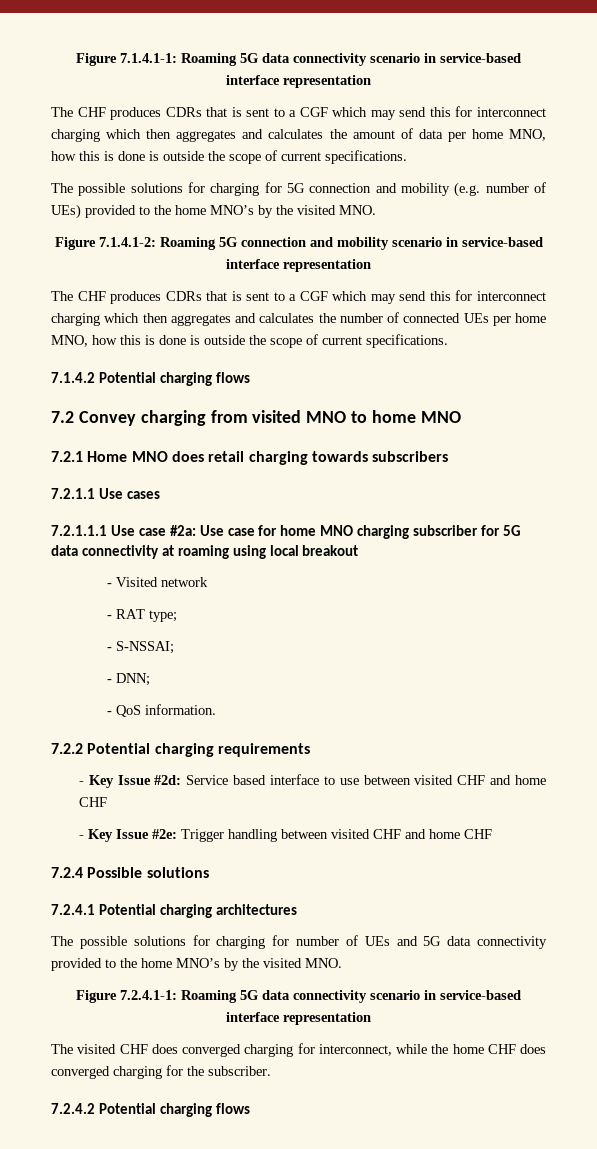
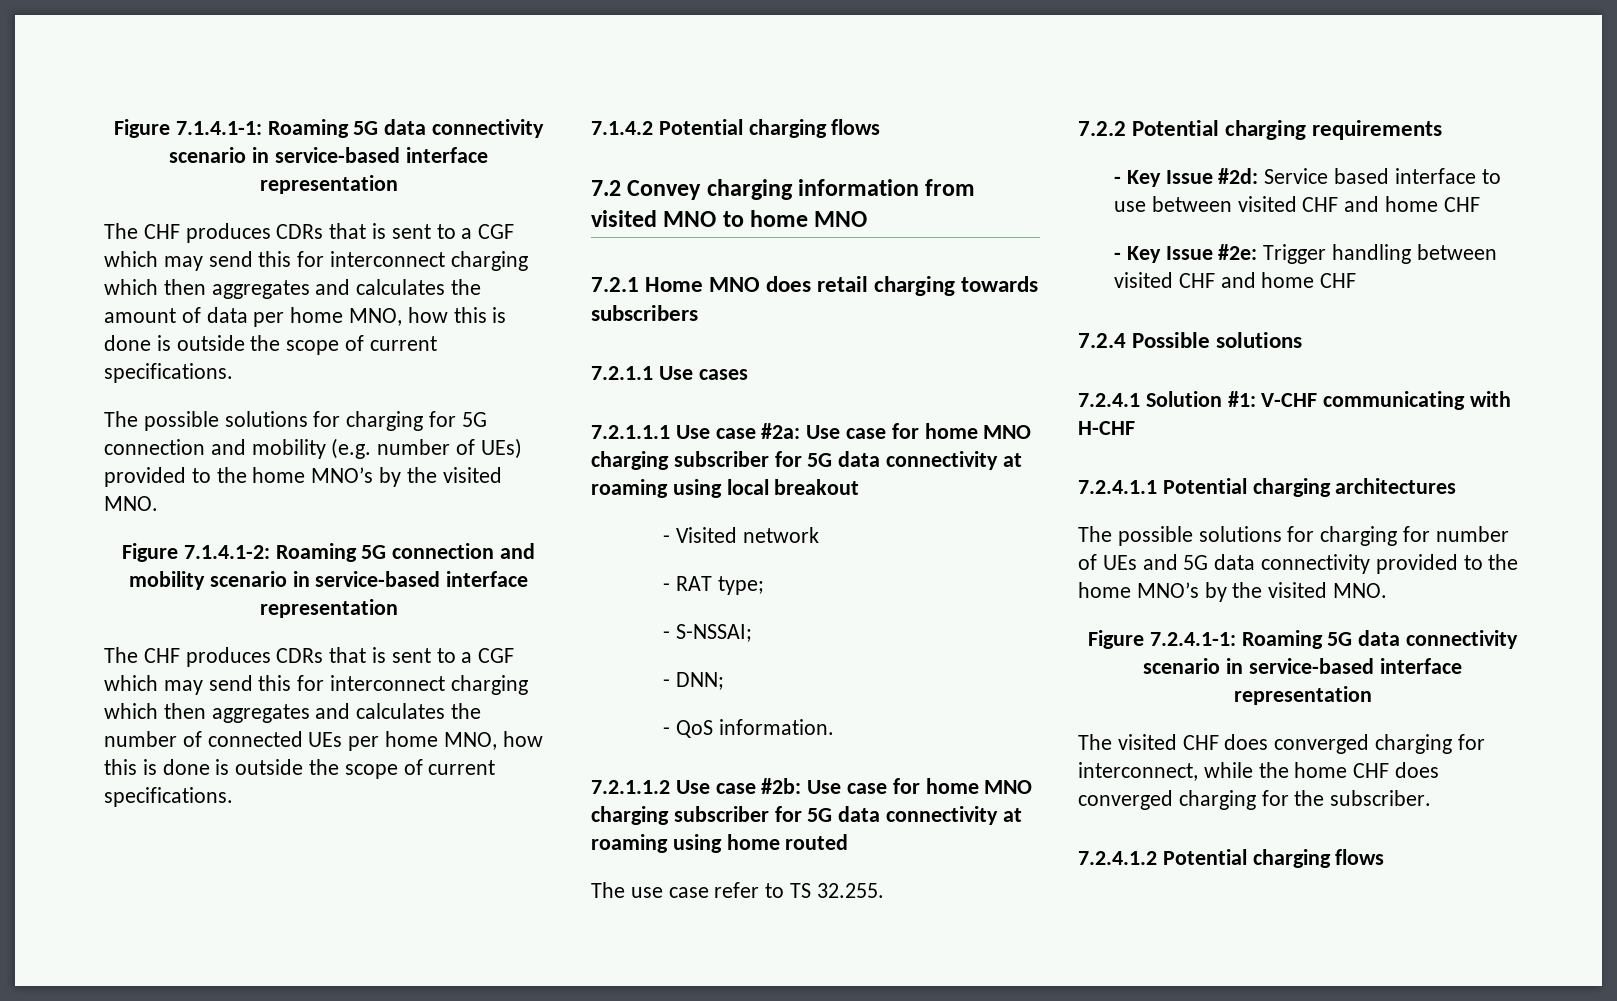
- 7.2 Convey charging from visited MNO to home MNO
+ 7.2 Convey charging information from visited MNO to home MNO
+ 7.2.1.1.2 Use case #2b: Use case for home MNO charging subscriber for 5G data connectivity at roaming using home routed
+ The use case refer to TS 32.255.
- 7.2.4.1 Potential charging architectures
+ 7.2.4.1 Solution #1: V-CHF communicating with H-CHF
+ 7.2.4.1.1 Potential charging architectures
- 7.2.4.2 Potential charging flows
+ 7.2.4.1.2 Potential charging flows

